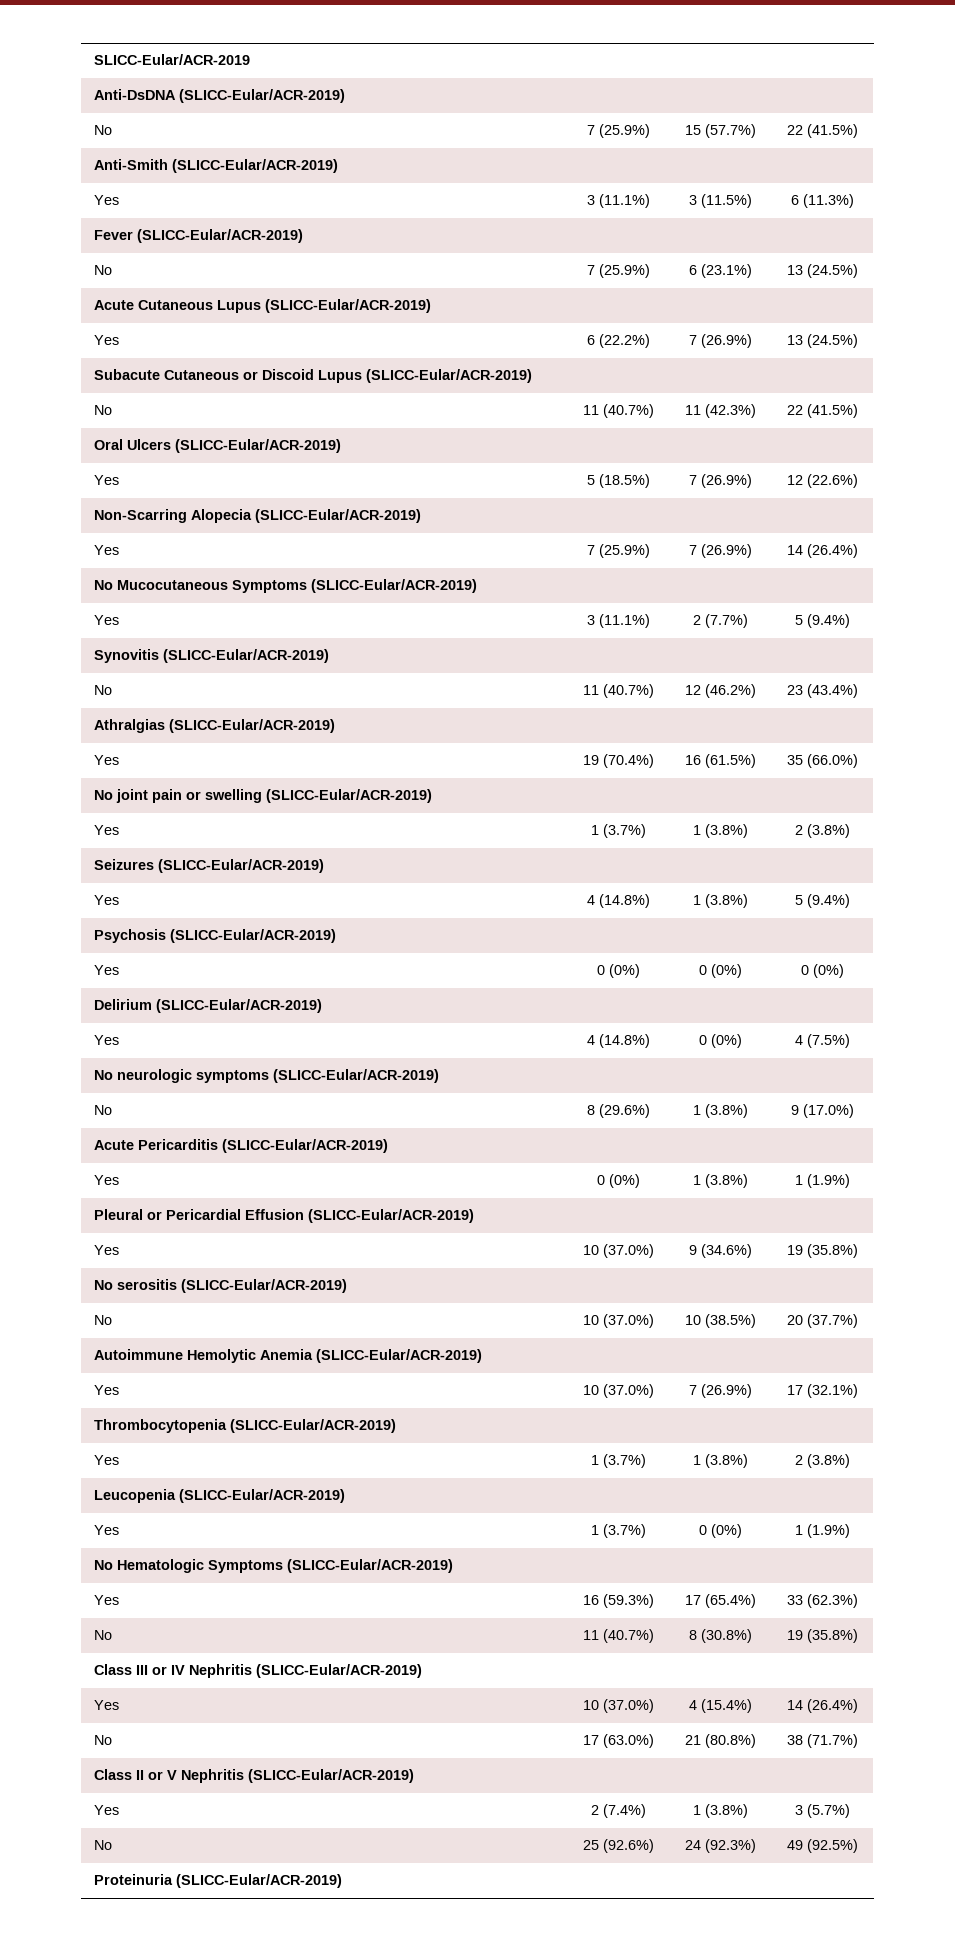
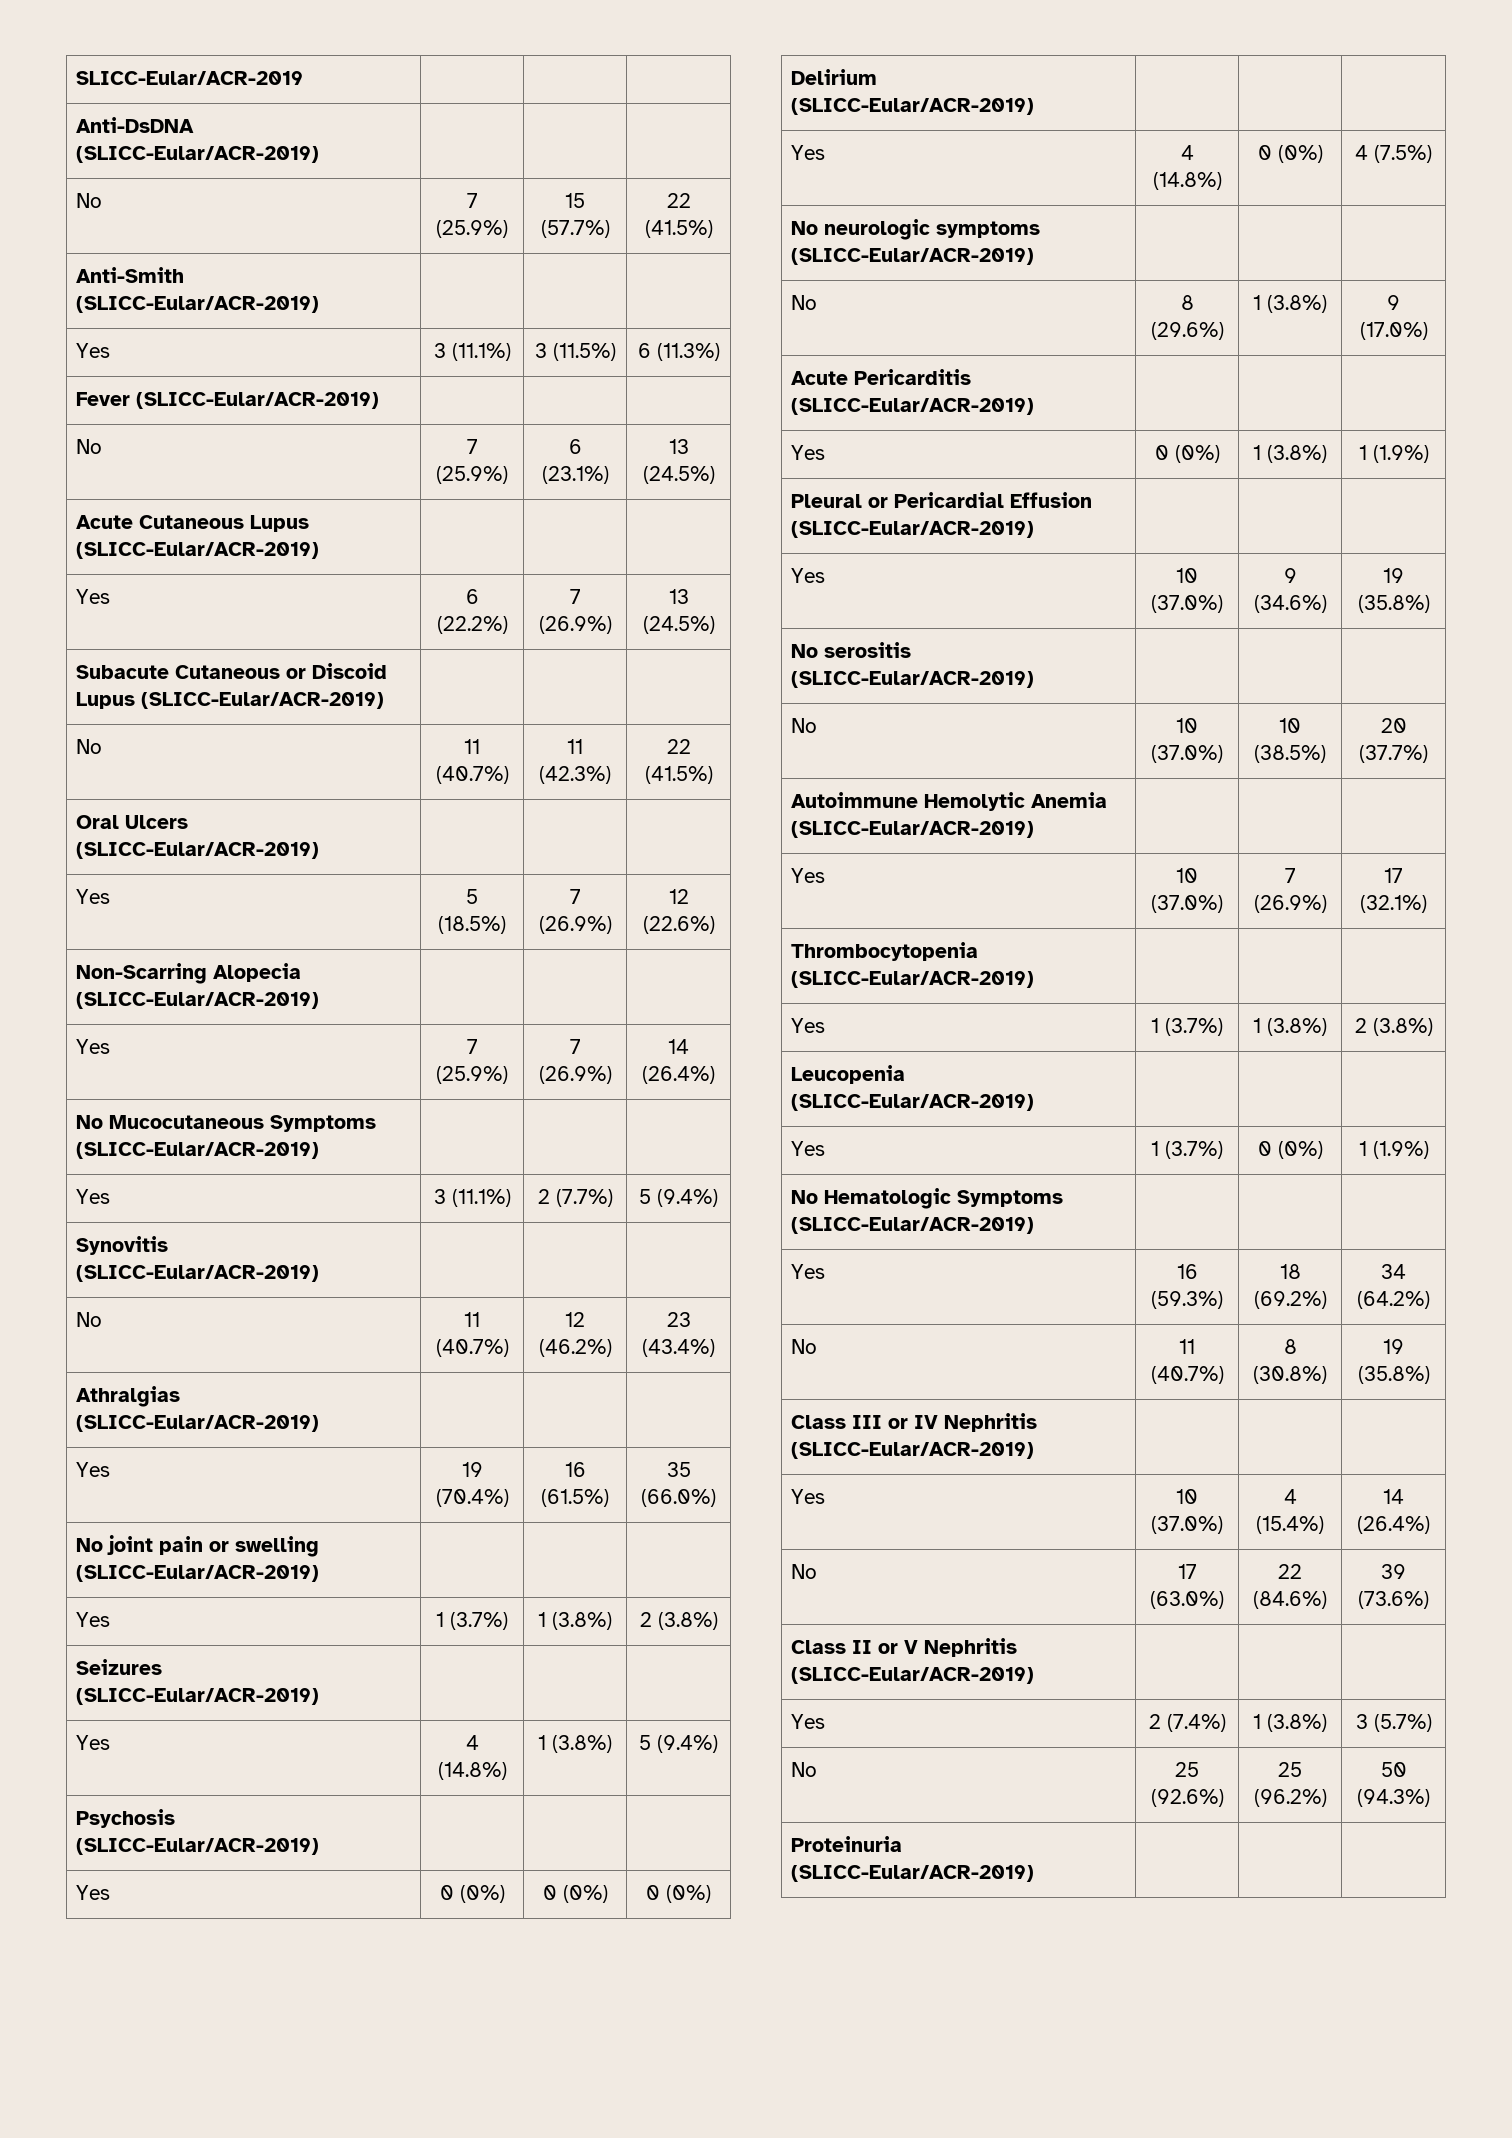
- Yes | 16 (59.3%) | 17 (65.4%) | 33 (62.3%)
+ Yes | 16 (59.3%) | 18 (69.2%) | 34 (64.2%)
- No | 17 (63.0%) | 21 (80.8%) | 38 (71.7%)
+ No | 17 (63.0%) | 22 (84.6%) | 39 (73.6%)
- No | 25 (92.6%) | 24 (92.3%) | 49 (92.5%)
+ No | 25 (92.6%) | 25 (96.2%) | 50 (94.3%)

